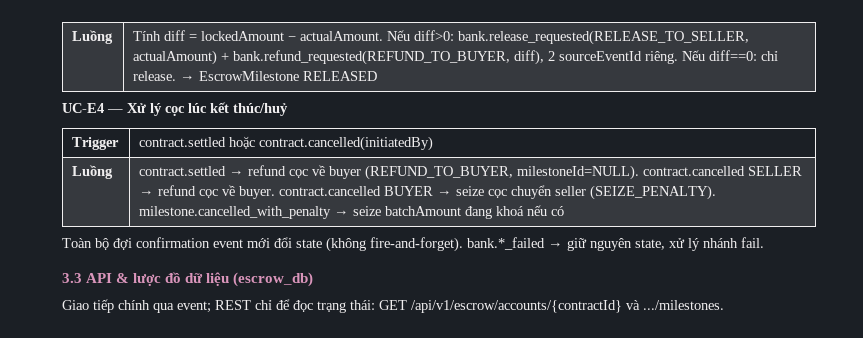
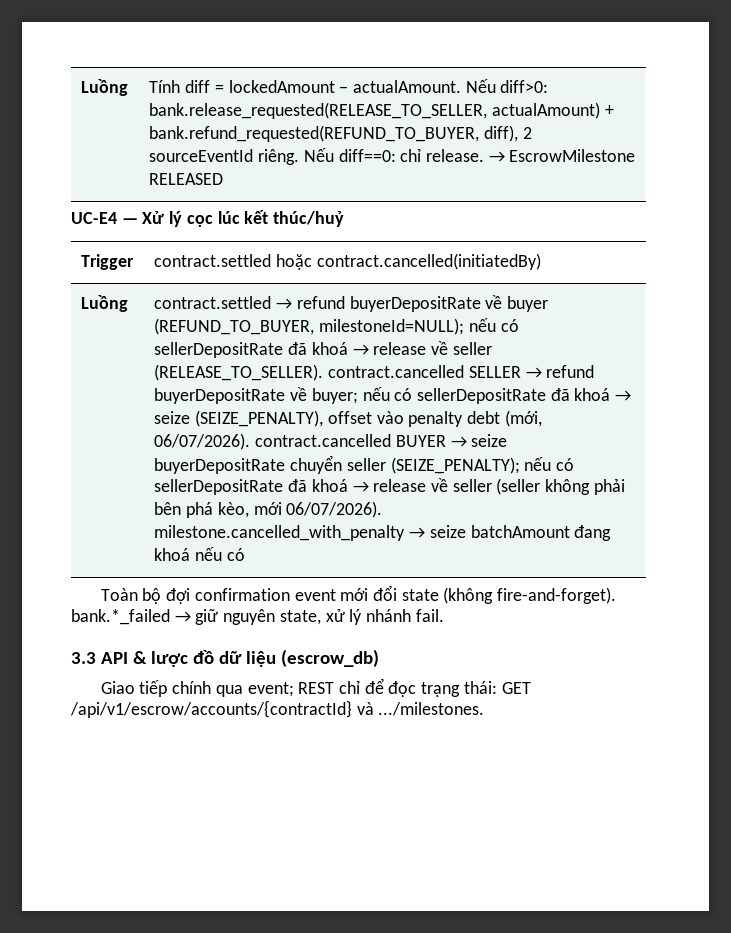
- contract.settled → refund cọc về buyer (REFUND_TO_BUYER, milestoneId=NULL). contract.cancelled SELLER → refund cọc về buyer. contract.cancelled BUYER → seize cọc chuyển seller (SEIZE_PENALTY). milestone.cancelled_with_penalty → seize batchAmount đang khoá nếu có
+ contract.settled → refund buyerDepositRate về buyer (REFUND_TO_BUYER, milestoneId=NULL); nếu có sellerDepositRate đã khoá → release về seller (RELEASE_TO_SELLER). contract.cancelled SELLER → refund buyerDepositRate về buyer; nếu có sellerDepositRate đã khoá → seize (SEIZE_PENALTY), offset vào penalty debt (mới, 06/07/2026). contract.cancelled BUYER → seize buyerDepositRate chuyển seller (SEIZE_PENALTY); nếu có sellerDepositRate đã khoá → release về seller (seller không phải bên phá kèo, mới 06/07/2026). milestone.cancelled_with_penalty → seize batchAmount đang khoá nếu có

